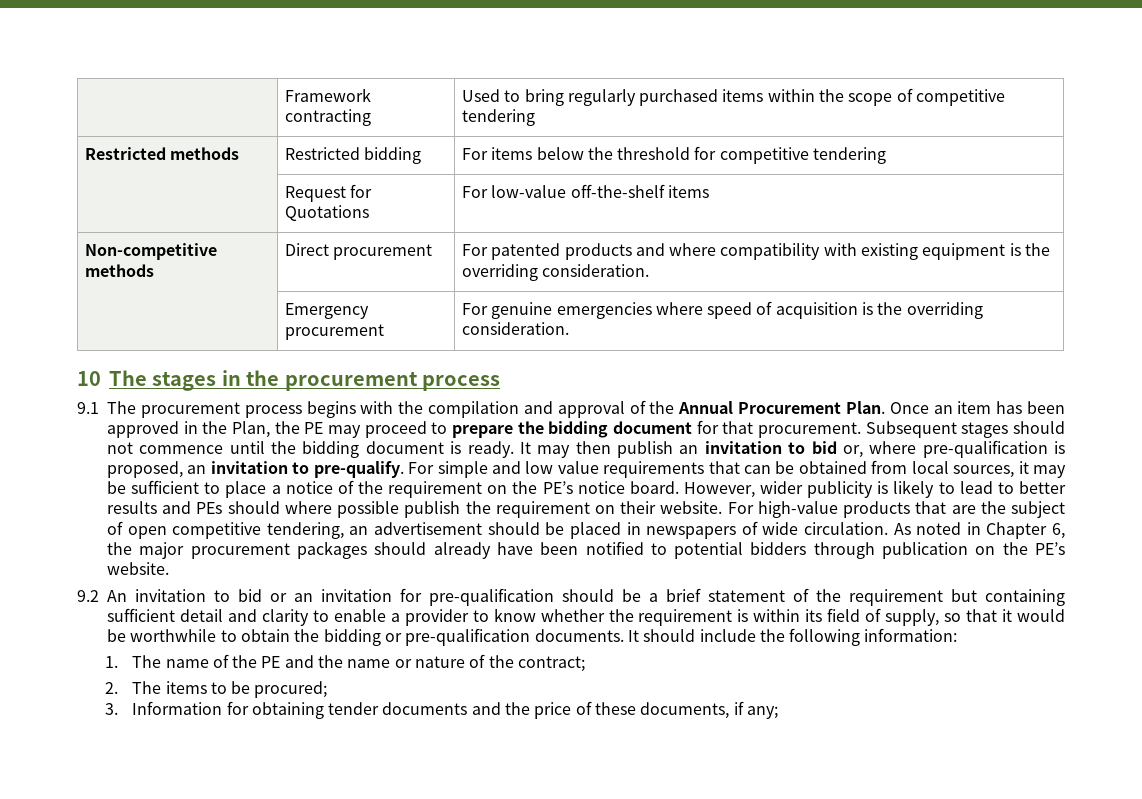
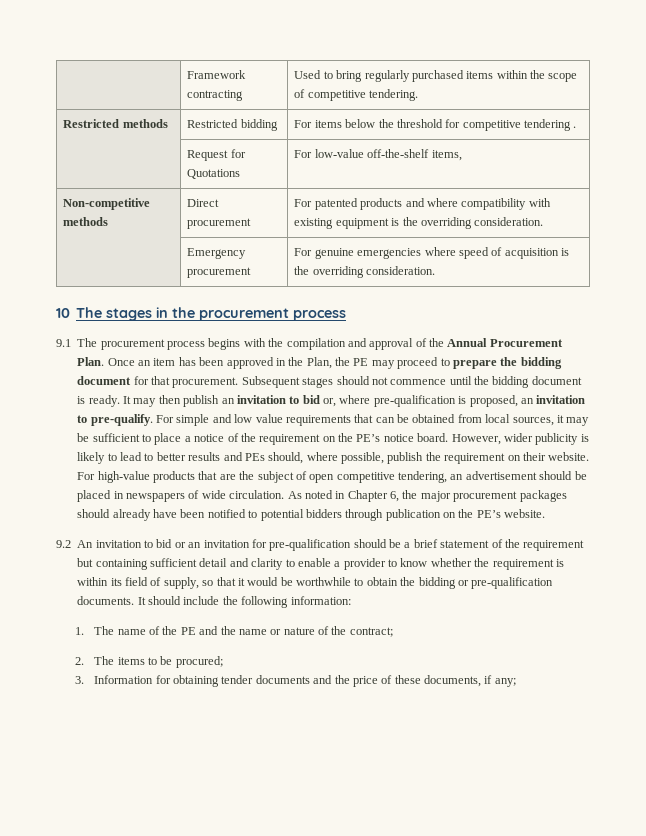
- | Framework contracting | Used to bring regularly purchased items within the scope of competitive tendering
+ | Framework contracting | Used to bring regularly purchased items within the scope of competitive tendering.
- Restricted methods | Restricted bidding | For items below the threshold for competitive tendering
+ Restricted methods | Restricted bidding | For items below the threshold for competitive tendering .
- | Request for Quotations | For low-value off-the-shelf items
+ | Request for Quotations | For low-value off-the-shelf items,
- However, wider publicity is likely to lead to better results and PEs should where possible publish the requirement on their website.
+ However, wider publicity is likely to lead to better results and PEs should, where possible, publish the requirement on their website.

